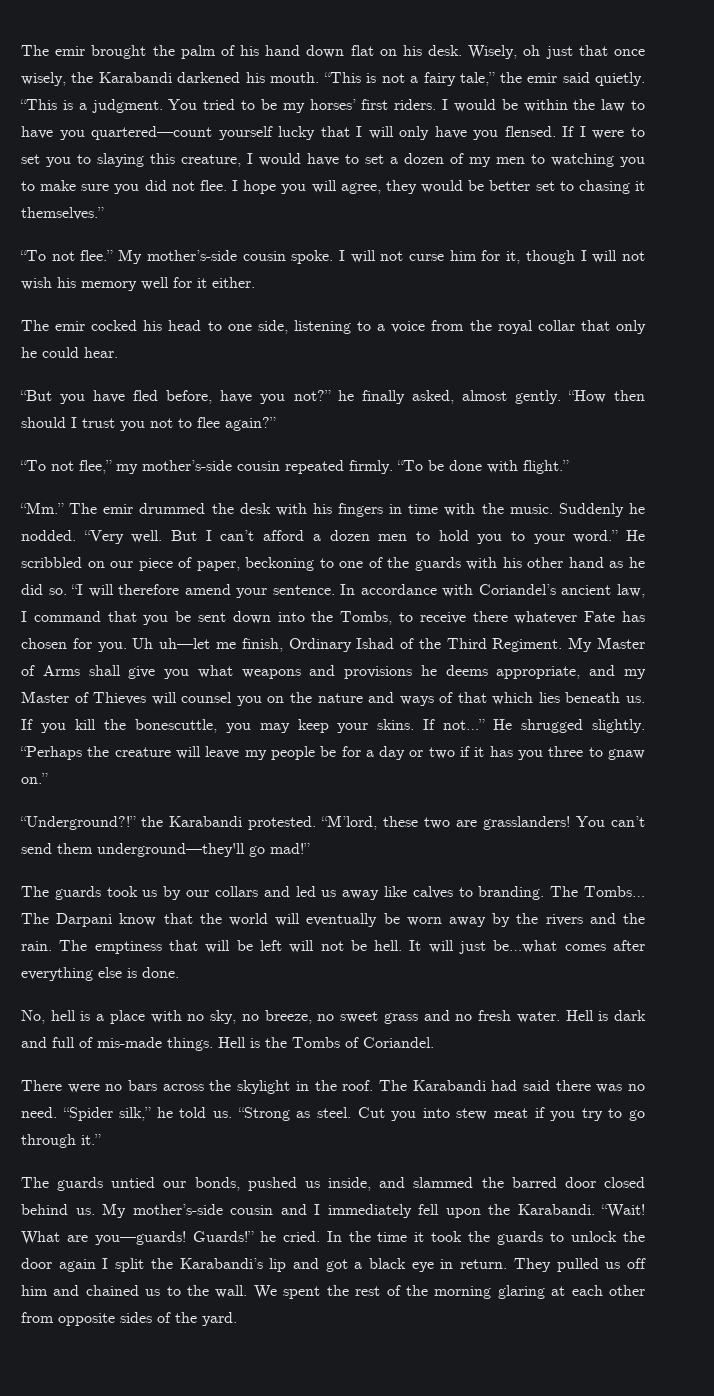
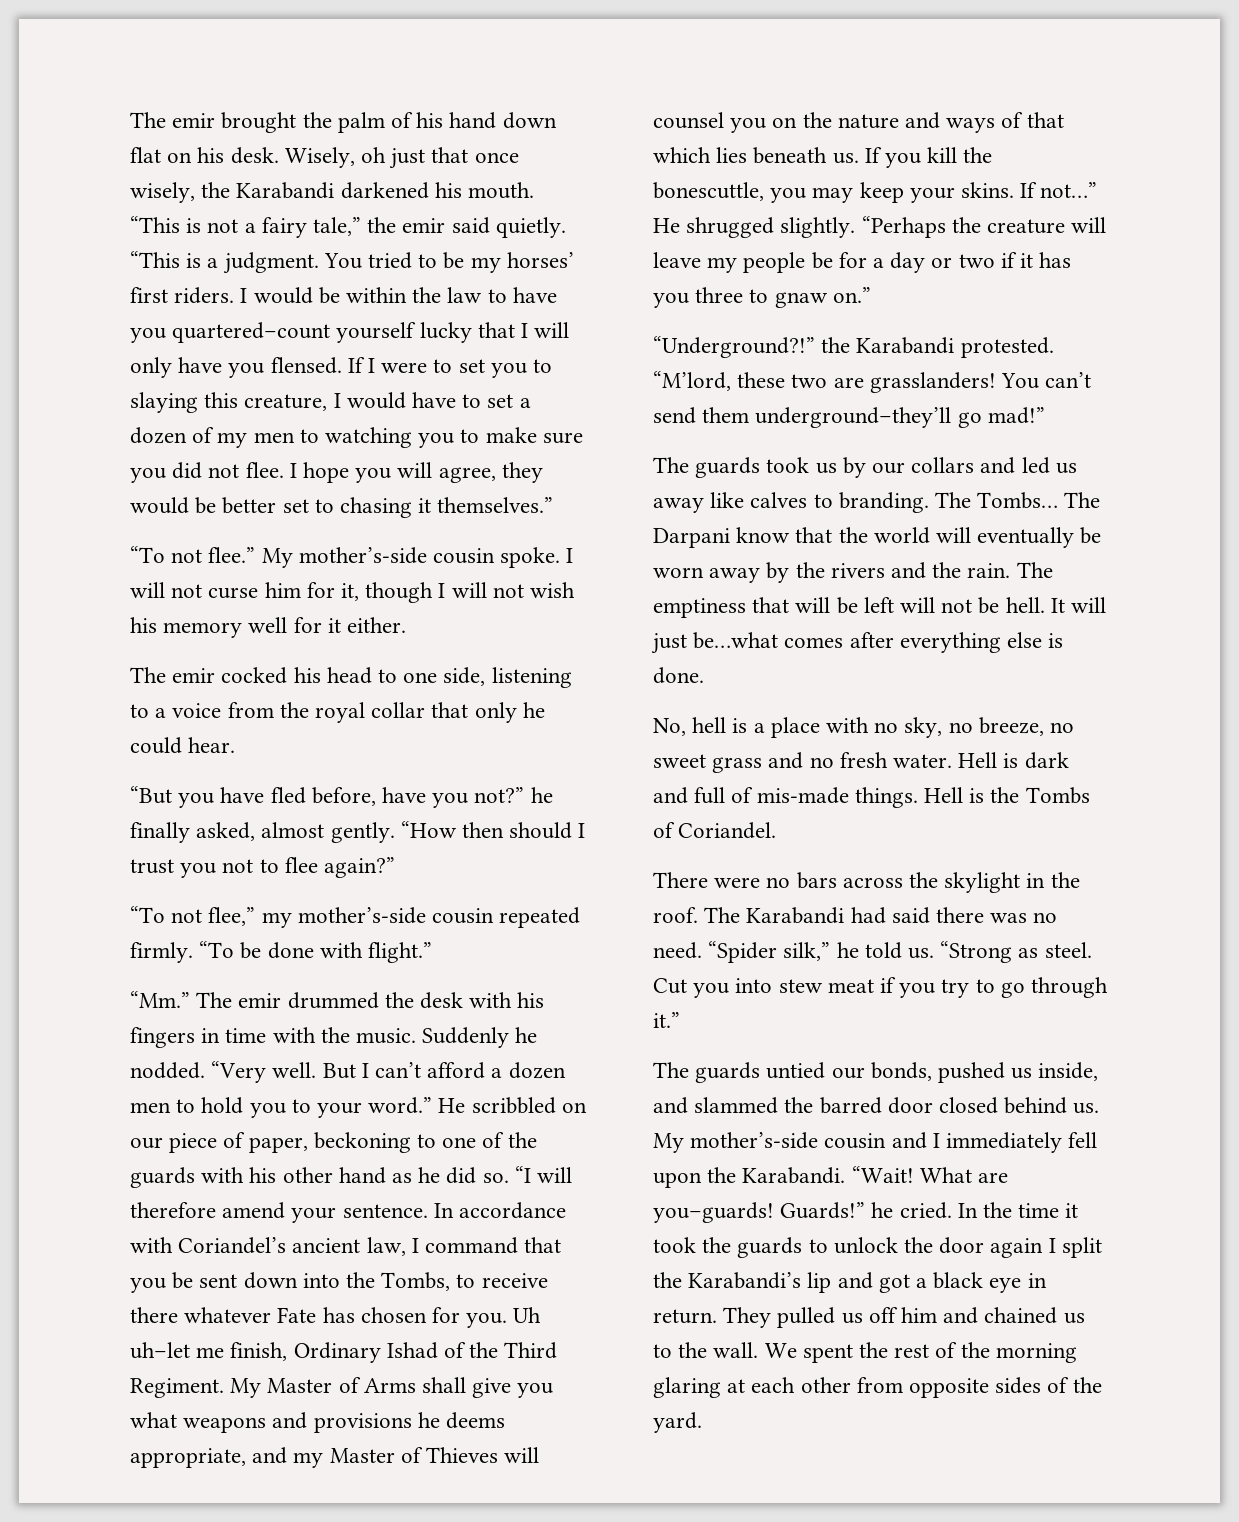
- I would be within the law to have you quartered—count yourself lucky that I will only have you flensed.
+ I would be within the law to have you quartered–count yourself lucky that I will only have you flensed.
- Uh uh—let me finish, Ordinary Ishad of the Third Regiment.
+ Uh uh–let me finish, Ordinary Ishad of the Third Regiment.
- You can’t send them underground—they'll go mad!”
+ You can’t send them underground–they’ll go mad!”
- What are you—guards!
+ What are you–guards!

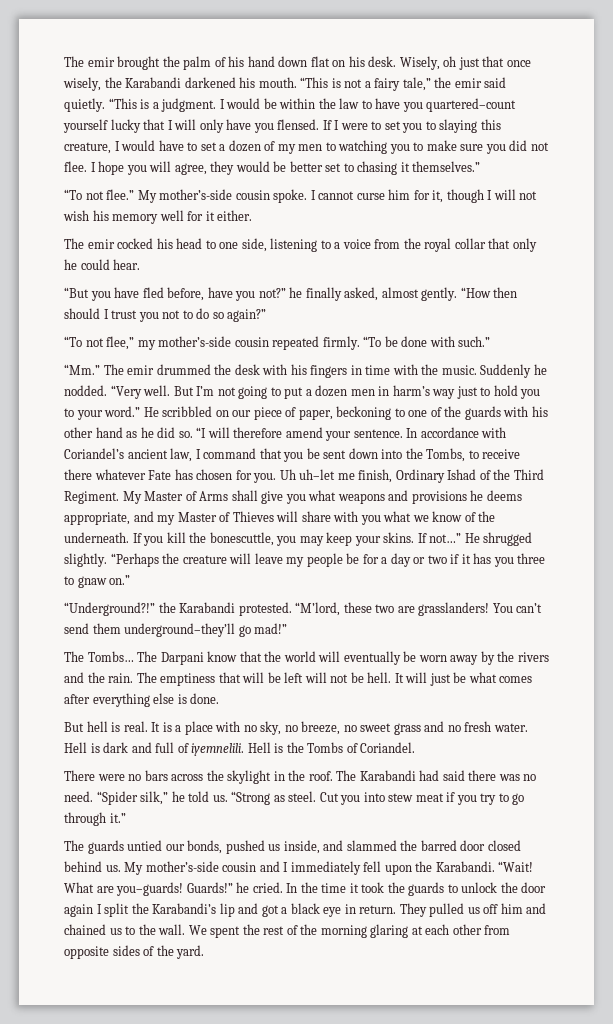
- You tried to be my horses’ first riders.
- I will not curse him for it, though I will not wish his memory well for it either.
+ I cannot curse him for it, though I will not wish his memory well for it either.
- “How then should I trust you not to flee again?”
+ “How then should I trust you not to do so again?”
- “To be done with flight.”
+ “To be done with such.”
- But I can’t afford a dozen men to hold you to your word.”
+ But I’m not going to put a dozen men in harm’s way just to hold you to your word.”
- My Master of Arms shall give you what weapons and provisions he deems appropriate, and my Master of Thieves will counsel you on the nature and ways of that which lies beneath us.
+ My Master of Arms shall give you what weapons and provisions he deems appropriate, and my Master of Thieves will share with you what we know of the underneath.
- The guards took us by our collars and led us away like calves to branding. The Tombs…
+ The Tombs…
- It will just be…what comes after everything else is done.
+ It will just be what comes after everything else is done.
- No, hell is a place with no sky, no breeze, no sweet grass and no fresh water.
+ But hell is real. It is a place with no sky, no breeze, no sweet grass and no fresh water.
- Hell is dark and full of mis-made things.
+ Hell is dark and full of iyemnelili.

